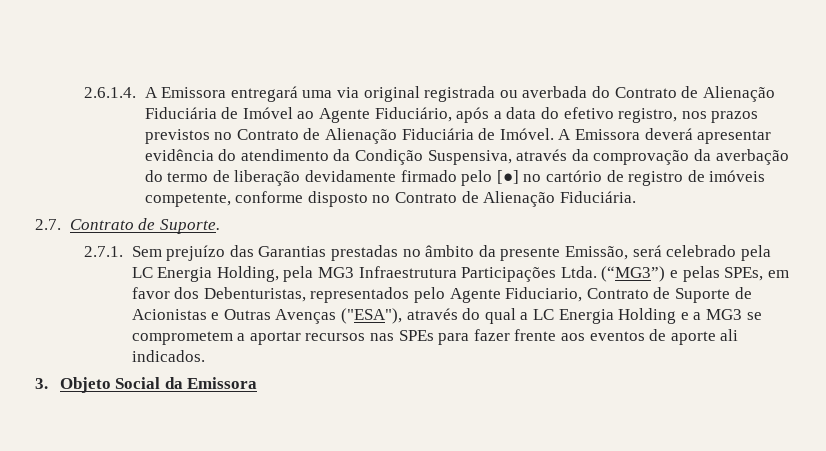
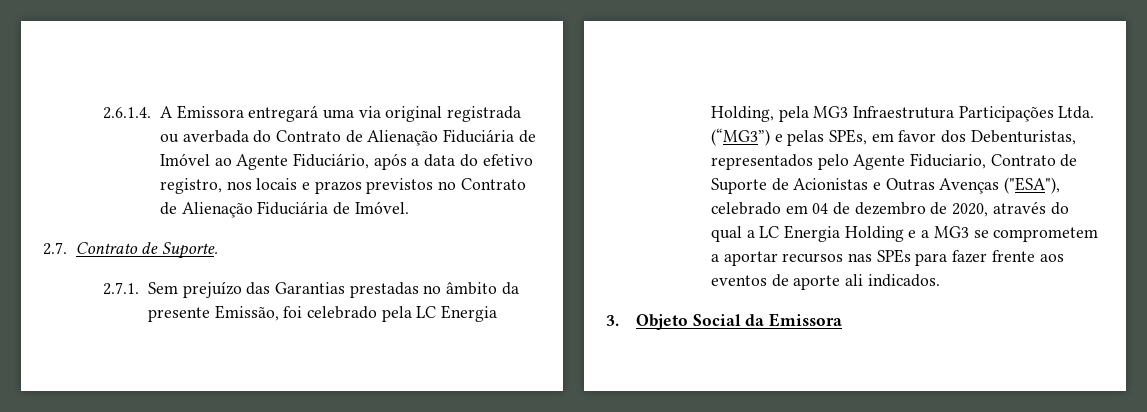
- 2.6.1.4. A Emissora entregará uma via original registrada ou averbada do Contrato de Alienação Fiduciária de Imóvel ao Agente Fiduciário, após a data do efetivo registro, nos prazos previstos no Contrato de Alienação Fiduciária de Imóvel. A Emissora deverá apresentar evidência do atendimento da Condição Suspensiva, através da comprovação da averbação do termo de liberação devidamente firmado pelo [●] no cartório de registro de imóveis competente, conforme disposto no Contrato de Alienação Fiduciária.
+ 2.6.1.4. A Emissora entregará uma via original registrada ou averbada do Contrato de Alienação Fiduciária de Imóvel ao Agente Fiduciário, após a data do efetivo registro, nos locais e prazos previstos no Contrato de Alienação Fiduciária de Imóvel.
- 2.7.1. Sem prejuízo das Garantias prestadas no âmbito da presente Emissão, será celebrado pela LC Energia Holding, pela MG3 Infraestrutura Participações Ltda.
+ 2.7.1. Sem prejuízo das Garantias prestadas no âmbito da presente Emissão, foi celebrado pela LC Energia Holding, pela MG3 Infraestrutura Participações Ltda.
- (“MG3”) e pelas SPEs, em favor dos Debenturistas, representados pelo Agente Fiduciario, Contrato de Suporte de Acionistas e Outras Avenças ("ESA"), através do qual a LC Energia Holding e a MG3 se comprometem a aportar recursos nas SPEs para fazer frente aos eventos de aporte ali indicados.
+ (“MG3”) e pelas SPEs, em favor dos Debenturistas, representados pelo Agente Fiduciario, Contrato de Suporte de Acionistas e Outras Avenças ("ESA"), celebrado em 04 de dezembro de 2020, através do qual a LC Energia Holding e a MG3 se comprometem a aportar recursos nas SPEs para fazer frente aos eventos de aporte ali indicados.

